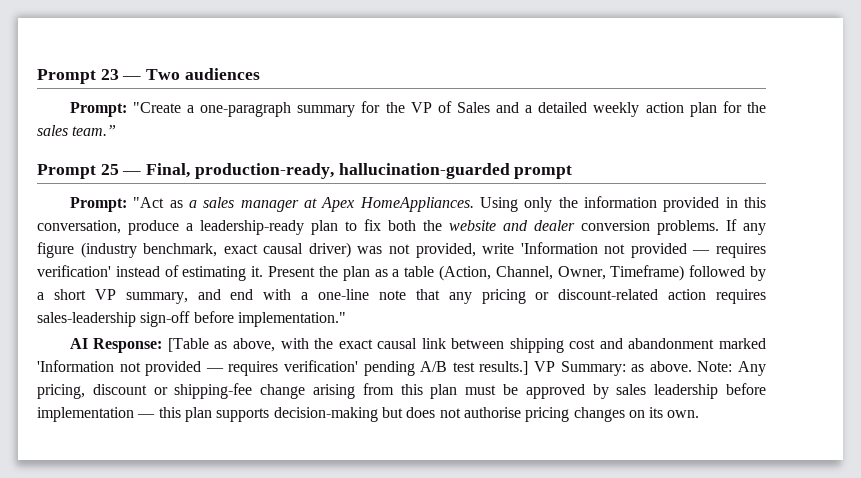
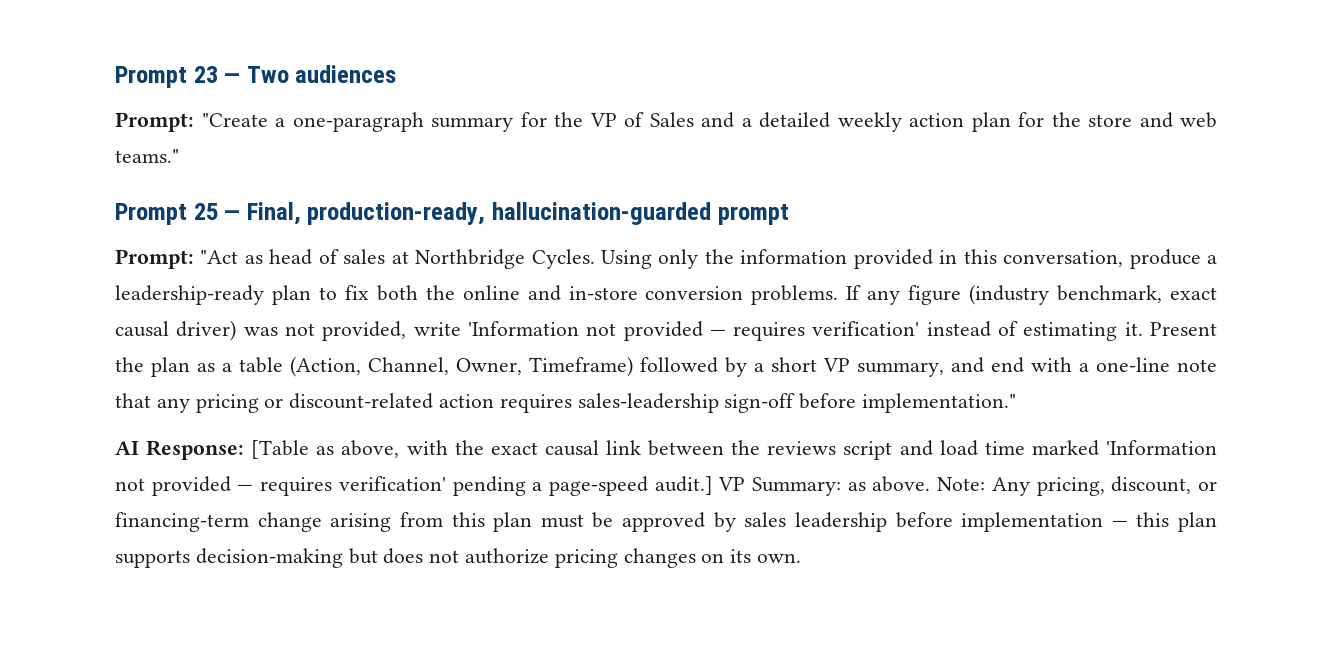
- Prompt: "Create a one-paragraph summary for the VP of Sales and a detailed weekly action plan for the sales team.”
+ Prompt: "Create a one-paragraph summary for the VP of Sales and a detailed weekly action plan for the store and web teams."
- Prompt: "Act as a sales manager at Apex HomeAppliances.
+ Prompt: "Act as head of sales at Northbridge Cycles.
- Using only the information provided in this conversation, produce a leadership-ready plan to fix both the website and dealer conversion problems.
+ Using only the information provided in this conversation, produce a leadership-ready plan to fix both the online and in-store conversion problems.
- AI Response: [Table as above, with the exact causal link between shipping cost and abandonment marked 'Information not provided — requires verification' pending A/B test results.]
+ AI Response: [Table as above, with the exact causal link between the reviews script and load time marked 'Information not provided — requires verification' pending a page-speed audit.]
- Note: Any pricing, discount or shipping-fee change arising from this plan must be approved by sales leadership before implementation — this plan supports decision-making but does not authorise pricing changes on its own.
+ Note: Any pricing, discount, or financing-term change arising from this plan must be approved by sales leadership before implementation — this plan supports decision-making but does not authorize pricing changes on its own.

